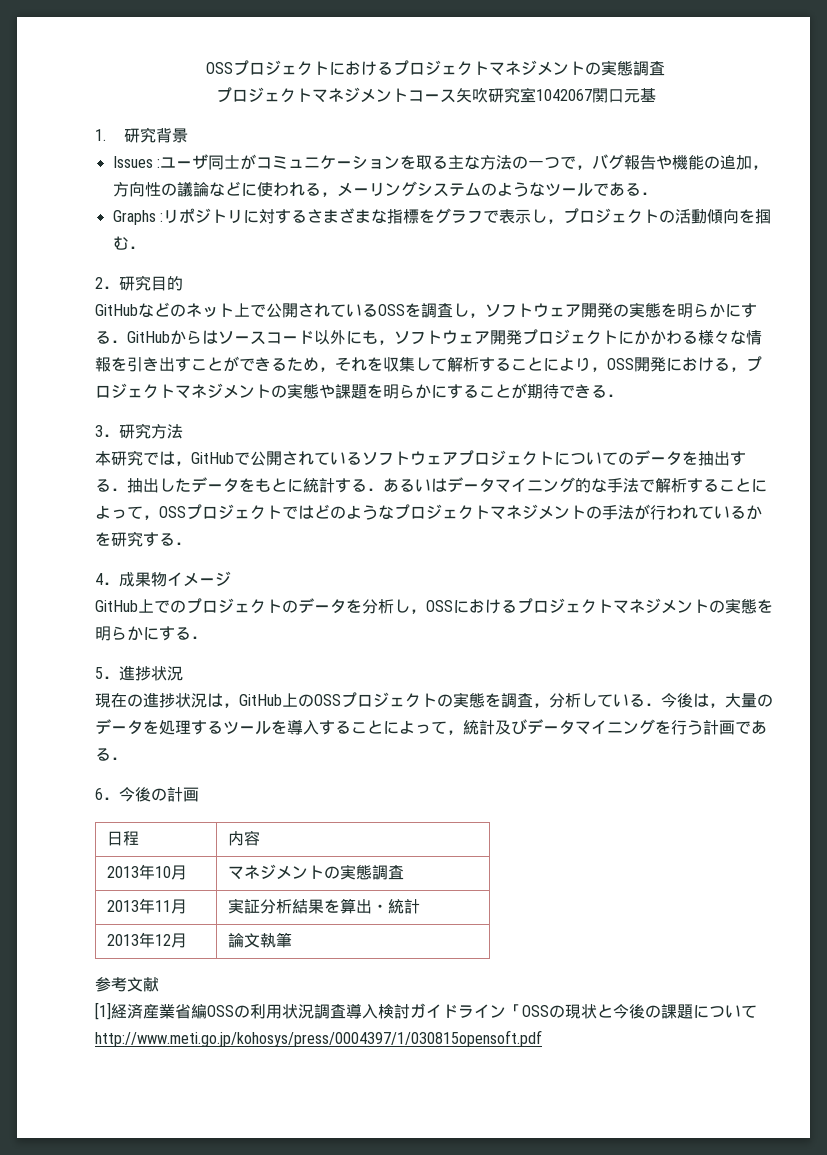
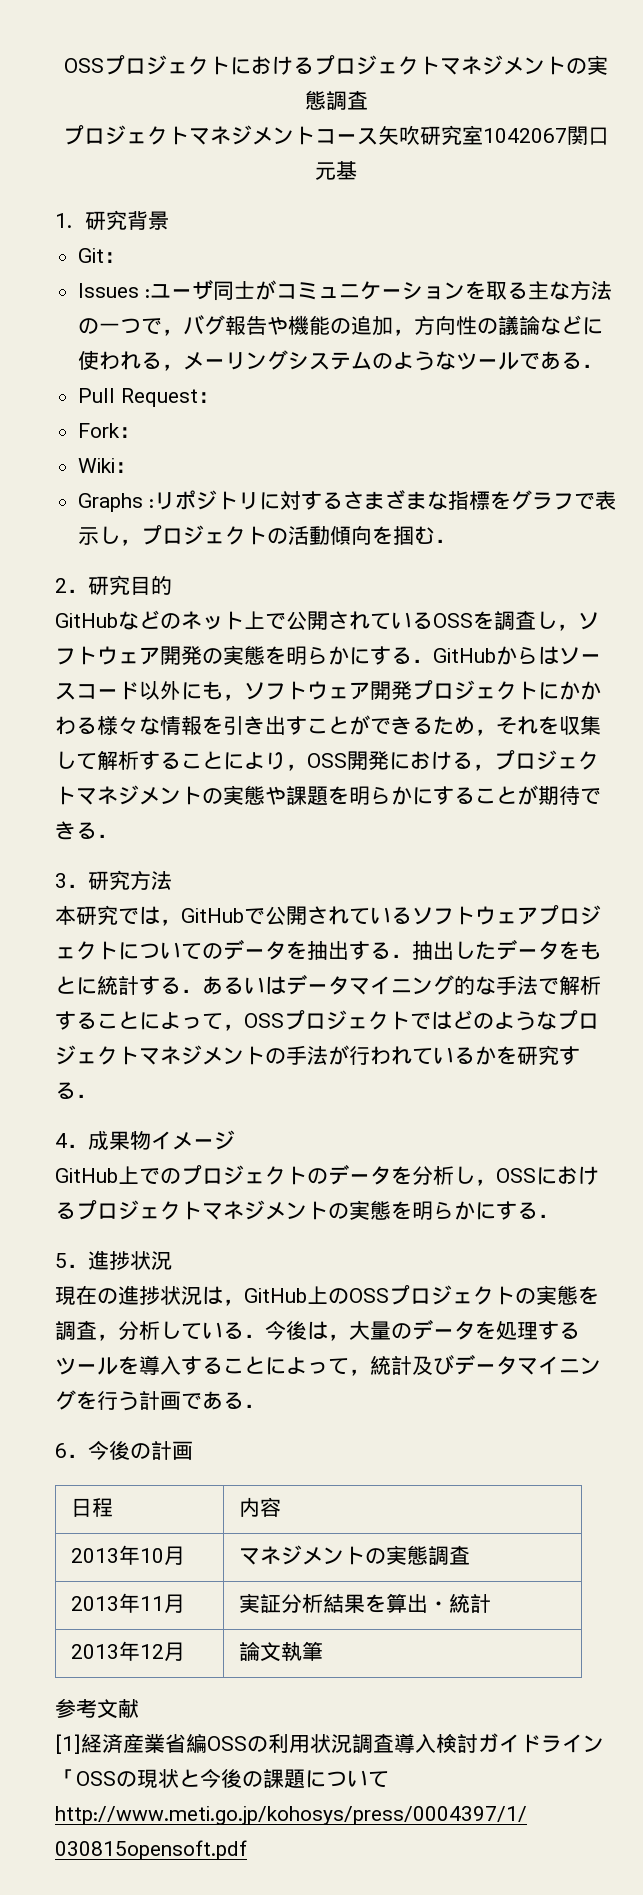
+ Git：
+ Pull Request：
+ Fork：
+ Wiki：

